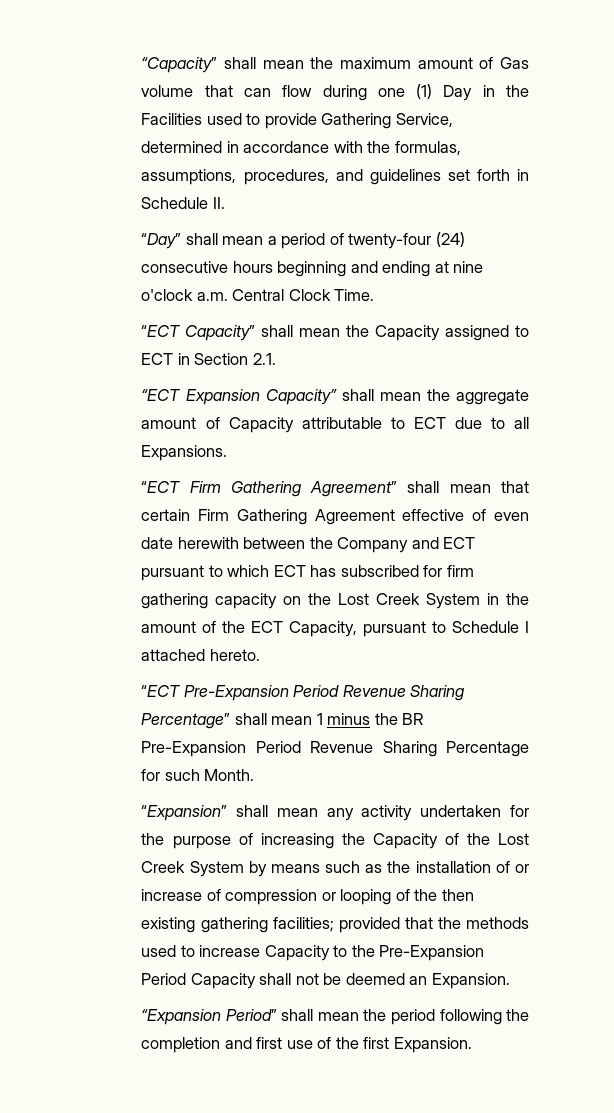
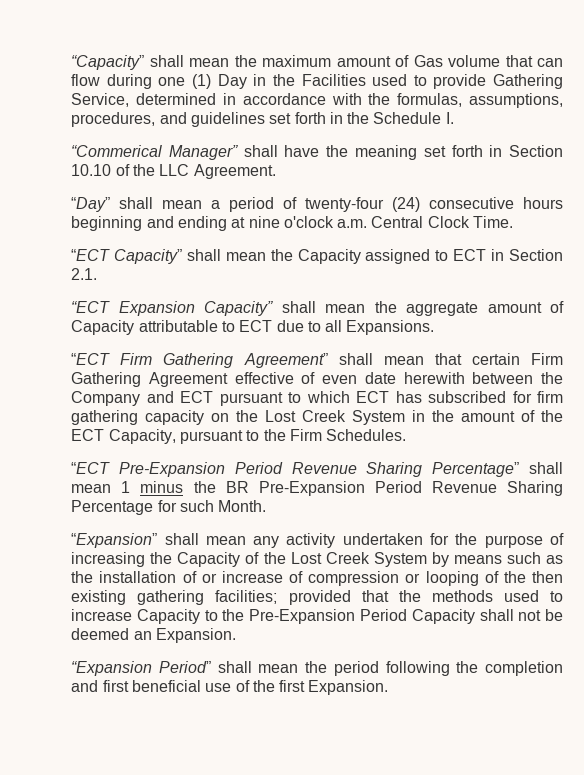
- “Capacity” shall mean the maximum amount of Gas volume that can flow during one (1) Day in the Facilities used to provide Gathering Service, determined in accordance with the formulas, assumptions, procedures, and guidelines set forth in Schedule II.
+ “Capacity” shall mean the maximum amount of Gas volume that can flow during one (1) Day in the Facilities used to provide Gathering Service, determined in accordance with the formulas, assumptions, procedures, and guidelines set forth in the Schedule I.
+ “Commerical Manager” shall have the meaning set forth in Section 10.10 of the LLC Agreement.
- “ECT Firm Gathering Agreement” shall mean that certain Firm Gathering Agreement effective of even date herewith between the Company and ECT pursuant to which ECT has subscribed for firm gathering capacity on the Lost Creek System in the amount of the ECT Capacity, pursuant to Schedule I attached hereto.
+ “ECT Firm Gathering Agreement” shall mean that certain Firm Gathering Agreement effective of even date herewith between the Company and ECT pursuant to which ECT has subscribed for firm gathering capacity on the Lost Creek System in the amount of the ECT Capacity, pursuant to the Firm Schedules.
- “Expansion Period” shall mean the period following the completion and first use of the first Expansion.
+ “Expansion Period” shall mean the period following the completion and first beneficial use of the first Expansion.

